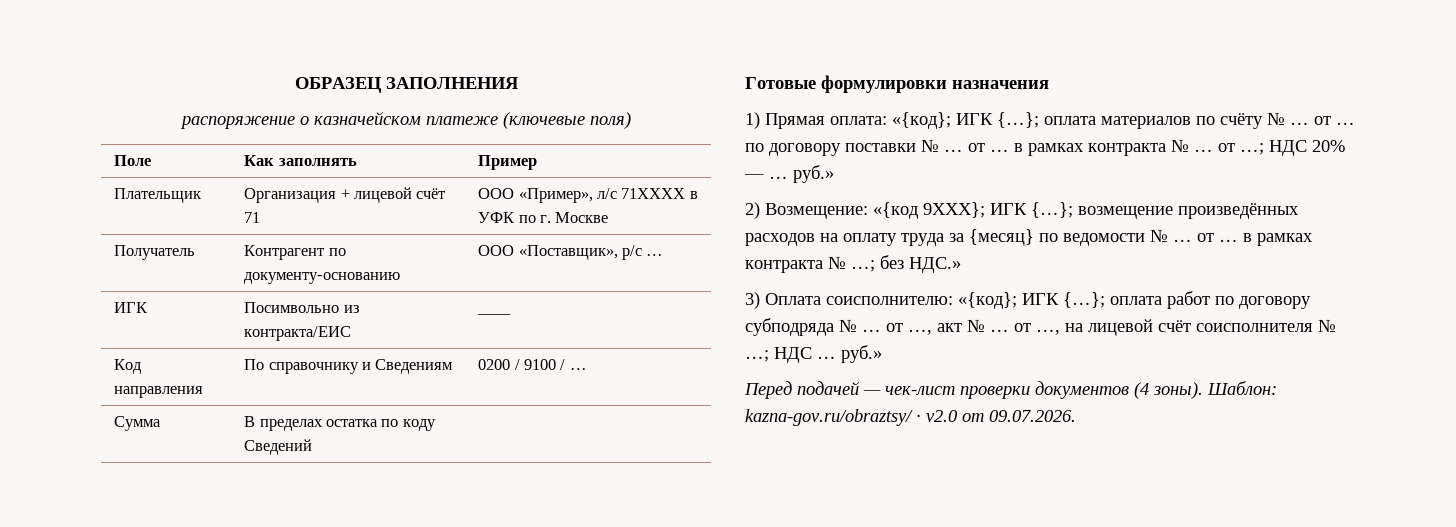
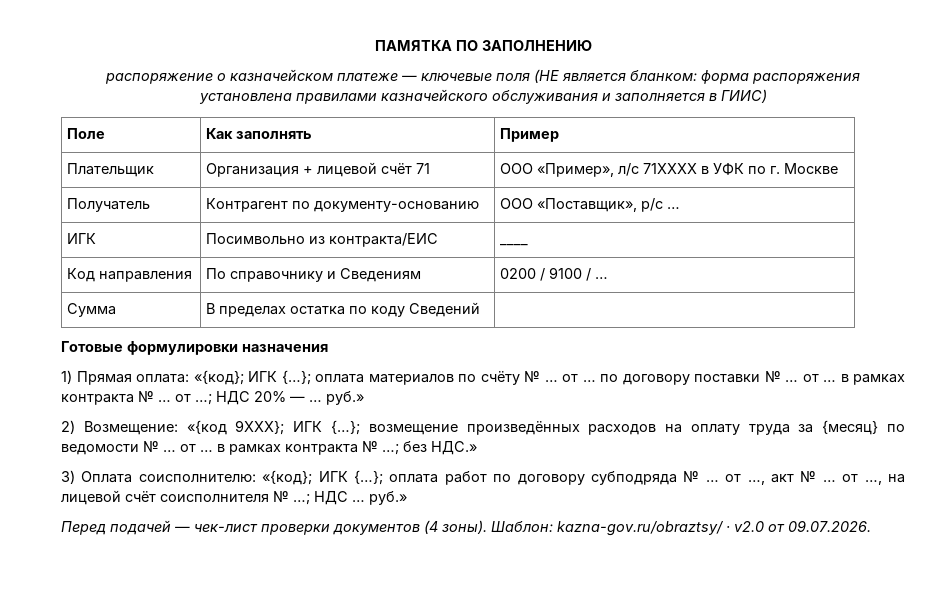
- ОБРАЗЕЦ ЗАПОЛНЕНИЯ
+ ПАМЯТКА ПО ЗАПОЛНЕНИЮ
- распоряжение о казначейском платеже (ключевые поля)
+ распоряжение о казначейском платеже — ключевые поля (НЕ является бланком: форма распоряжения установлена правилами казначейского обслуживания и заполняется в ГИИС)

